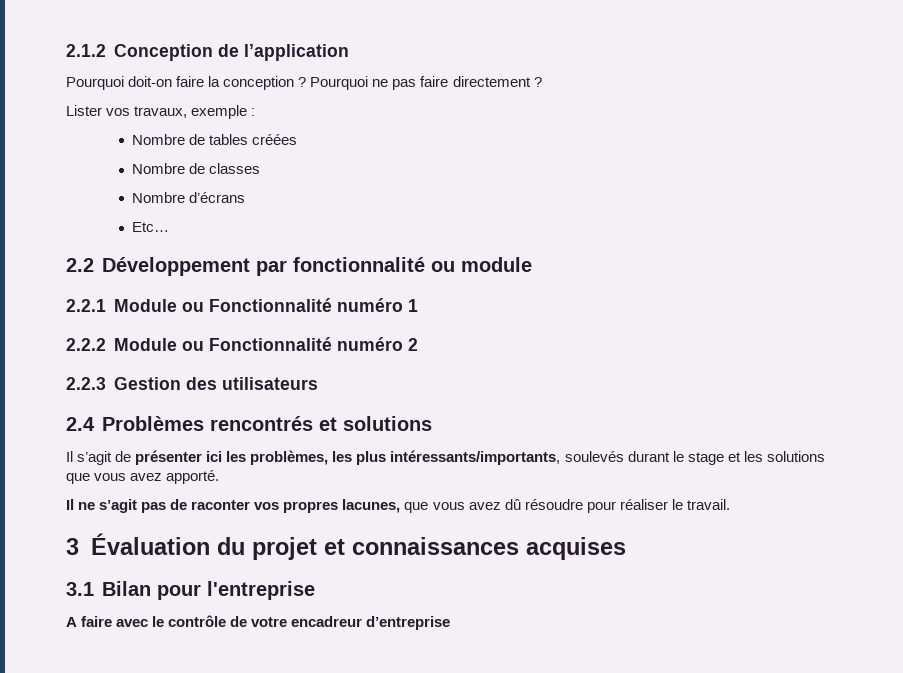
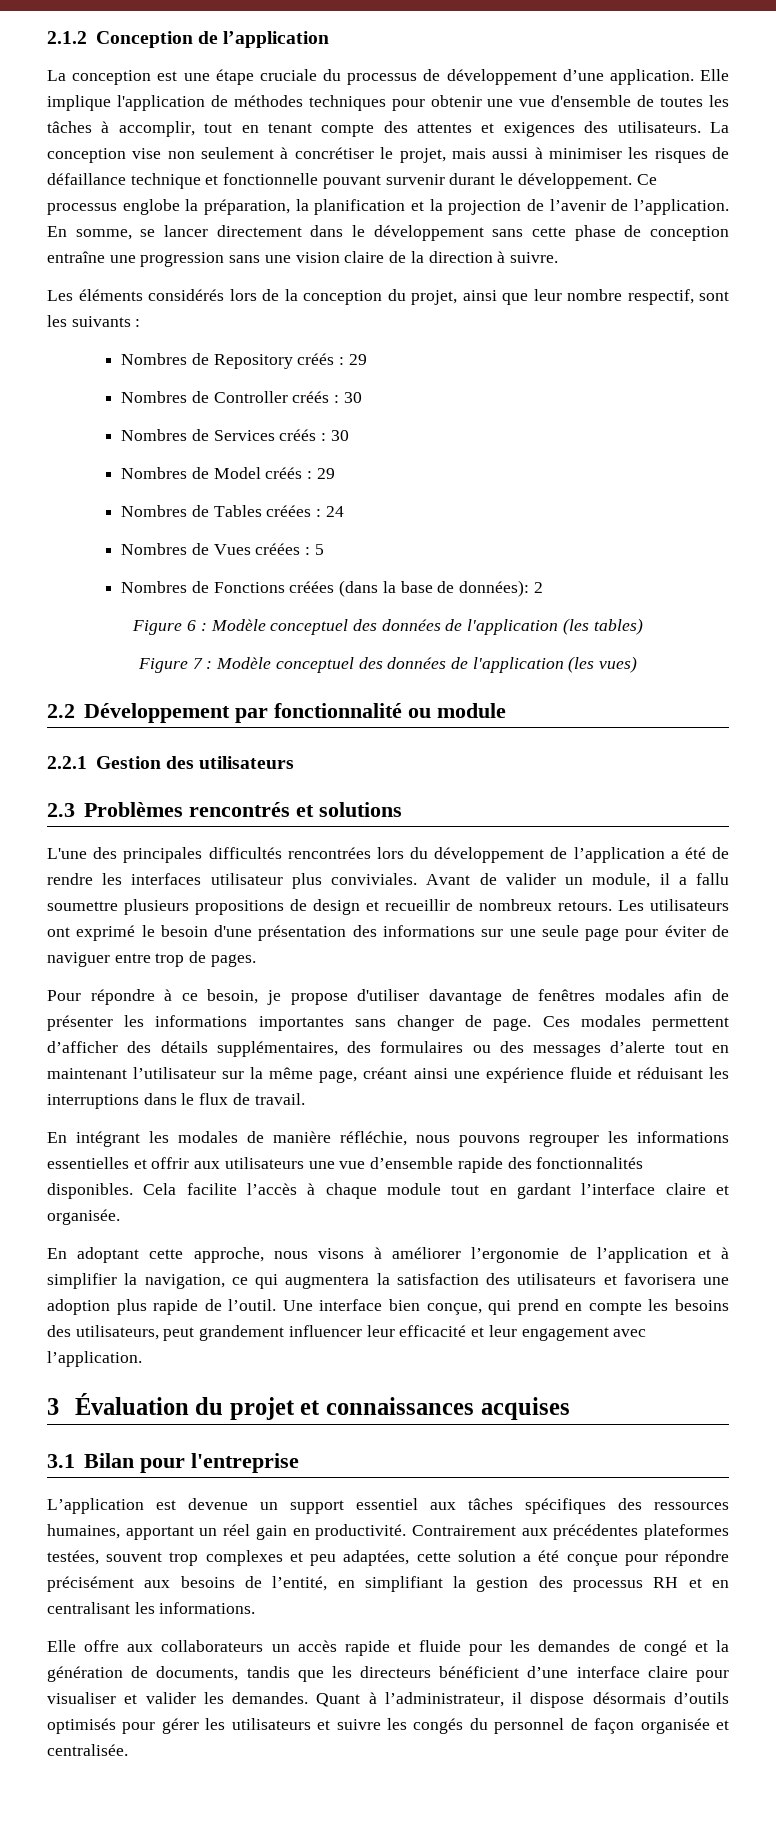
- Pourquoi doit-on faire la conception ? Pourquoi ne pas faire directement ?
- Lister vos travaux, exemple :
- Nombre de tables créées
- Nombre de classes
- Nombre d’écrans
- Etc…
+ La conception est une étape cruciale du processus de développement d’une application. Elle implique l'application de méthodes techniques pour obtenir une vue d'ensemble de toutes les tâches à accomplir, tout en tenant compte des attentes et exigences des utilisateurs. La conception vise non seulement à concrétiser le projet, mais aussi à minimiser les risques de défaillance technique et fonctionnelle pouvant survenir durant le développement. Ce processus englobe la préparation, la planification et la projection de l’avenir de l’application. En somme, se lancer directement dans le développement sans cette phase de conception entraîne une progression sans une vision claire de la direction à suivre.
+ Les éléments considérés lors de la conception du projet, ainsi que leur nombre respectif, sont les suivants :
+ Nombres de Repository créés : 29
+ Nombres de Controller créés : 30
+ Nombres de Services créés : 30
+ Nombres de Model créés : 29
+ Nombres de Tables créées : 24
+ Nombres de Vues créées : 5
+ Nombres de Fonctions créées (dans la base de données): 2
+ Figure 6 : Modèle conceptuel des données de l'application (les tables)
+ Figure 7 : Modèle conceptuel des données de l'application (les vues)
- 2.2.1 Module ou Fonctionnalité numéro 1
- 2.2.2 Module ou Fonctionnalité numéro 2
- 2.2.3 Gestion des utilisateurs
+ 2.2.1 Gestion des utilisateurs
- 2.4 Problèmes rencontrés et solutions
+ 2.3 Problèmes rencontrés et solutions
- Il s’agit de présenter ici les problèmes, les plus intéressants/importants, soulevés durant le stage et les solutions que vous avez apporté.
- Il ne s’agit pas de raconter vos propres lacunes, que vous avez dû résoudre pour réaliser le travail.
+ L'une des principales difficultés rencontrées lors du développement de l’application a été de rendre les interfaces utilisateur plus conviviales. Avant de valider un module, il a fallu soumettre plusieurs propositions de design et recueillir de nombreux retours. Les utilisateurs ont exprimé le besoin d'une présentation des informations sur une seule page pour éviter de naviguer entre trop de pages.
+ Pour répondre à ce besoin, je propose d'utiliser davantage de fenêtres modales afin de présenter les informations importantes sans changer de page. Ces modales permettent d’afficher des détails supplémentaires, des formulaires ou des messages d’alerte tout en maintenant l’utilisateur sur la même page, créant ainsi une expérience fluide et réduisant les interruptions dans le flux de travail.
+ En intégrant les modales de manière réfléchie, nous pouvons regrouper les informations essentielles et offrir aux utilisateurs une vue d’ensemble rapide des fonctionnalités disponibles. Cela facilite l’accès à chaque module tout en gardant l’interface claire et organisée.
+ En adoptant cette approche, nous visons à améliorer l’ergonomie de l’application et à simplifier la navigation, ce qui augmentera la satisfaction des utilisateurs et favorisera une adoption plus rapide de l’outil. Une interface bien conçue, qui prend en compte les besoins des utilisateurs, peut grandement influencer leur efficacité et leur engagement avec l’application.
- A faire avec le contrôle de votre encadreur d’entreprise
+ L’application est devenue un support essentiel aux tâches spécifiques des ressources humaines, apportant un réel gain en productivité. Contrairement aux précédentes plateformes testées, souvent trop complexes et peu adaptées, cette solution a été conçue pour répondre précisément aux besoins de l’entité, en simplifiant la gestion des processus RH et en centralisant les informations.
+ Elle offre aux collaborateurs un accès rapide et fluide pour les demandes de congé et la génération de documents, tandis que les directeurs bénéficient d’une interface claire pour visualiser et valider les demandes. Quant à l’administrateur, il dispose désormais d’outils optimisés pour gérer les utilisateurs et suivre les congés du personnel de façon organisée et centralisée.

